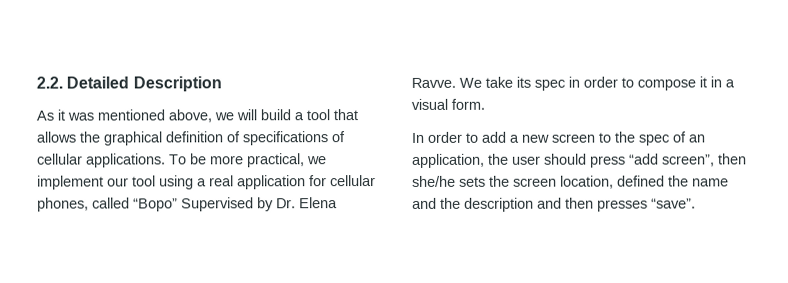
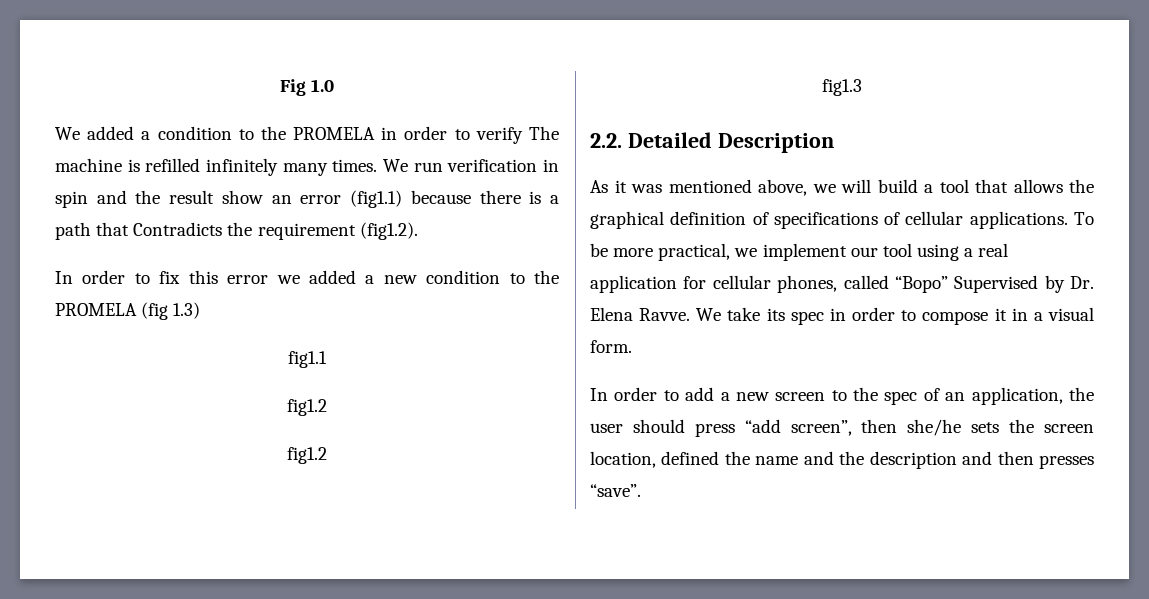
+ Fig 1.0
+ We added a condition to the PROMELA in order to verify The machine is refilled infinitely many times. We run verification in spin and the result show an error (fig1.1) because there is a path that Contradicts the requirement (fig1.2).
+ In order to fix this error we added a new condition to the PROMELA (fig 1.3)
+ fig1.1
+ fig1.2
+ fig1.2
+ fig1.3

